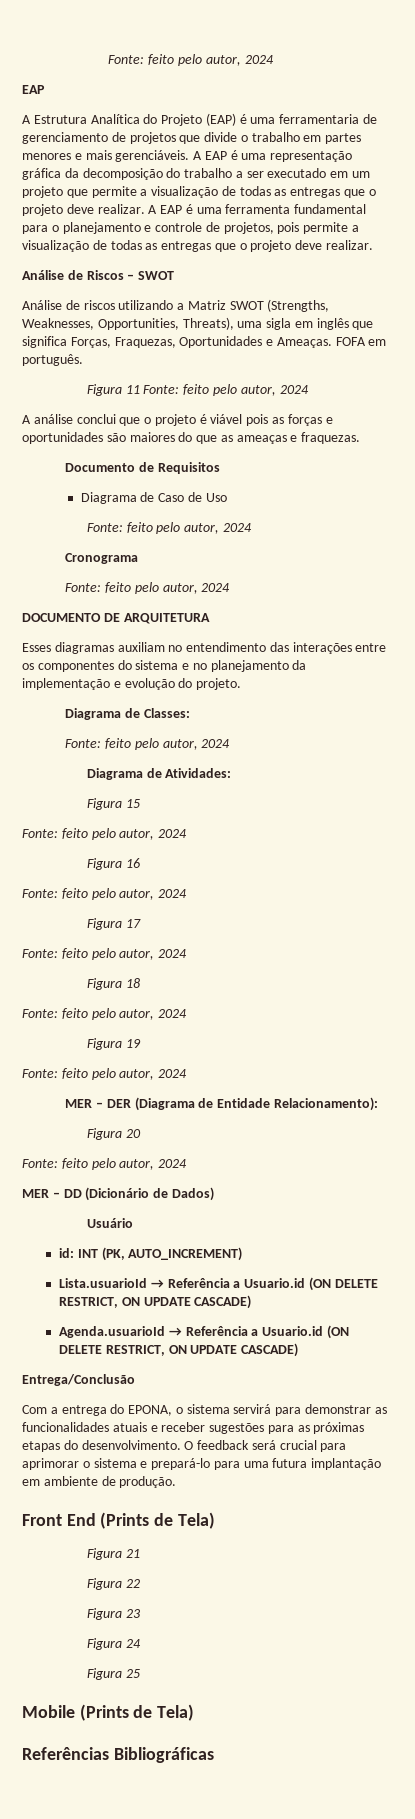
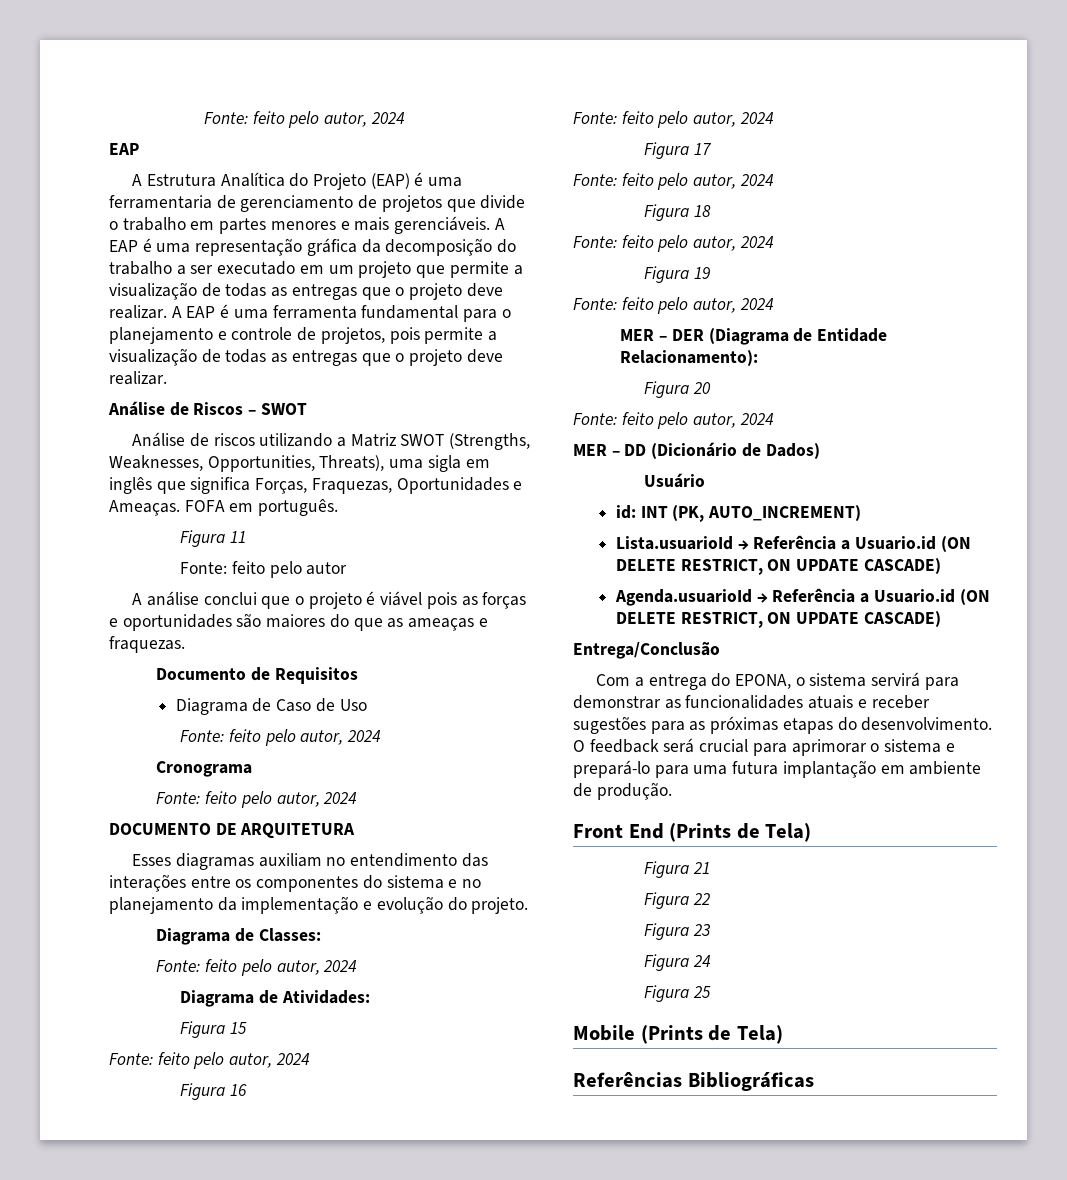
- Figura 11 Fonte: feito pelo autor, 2024
+ Figura 11
+ Fonte: feito pelo autor

